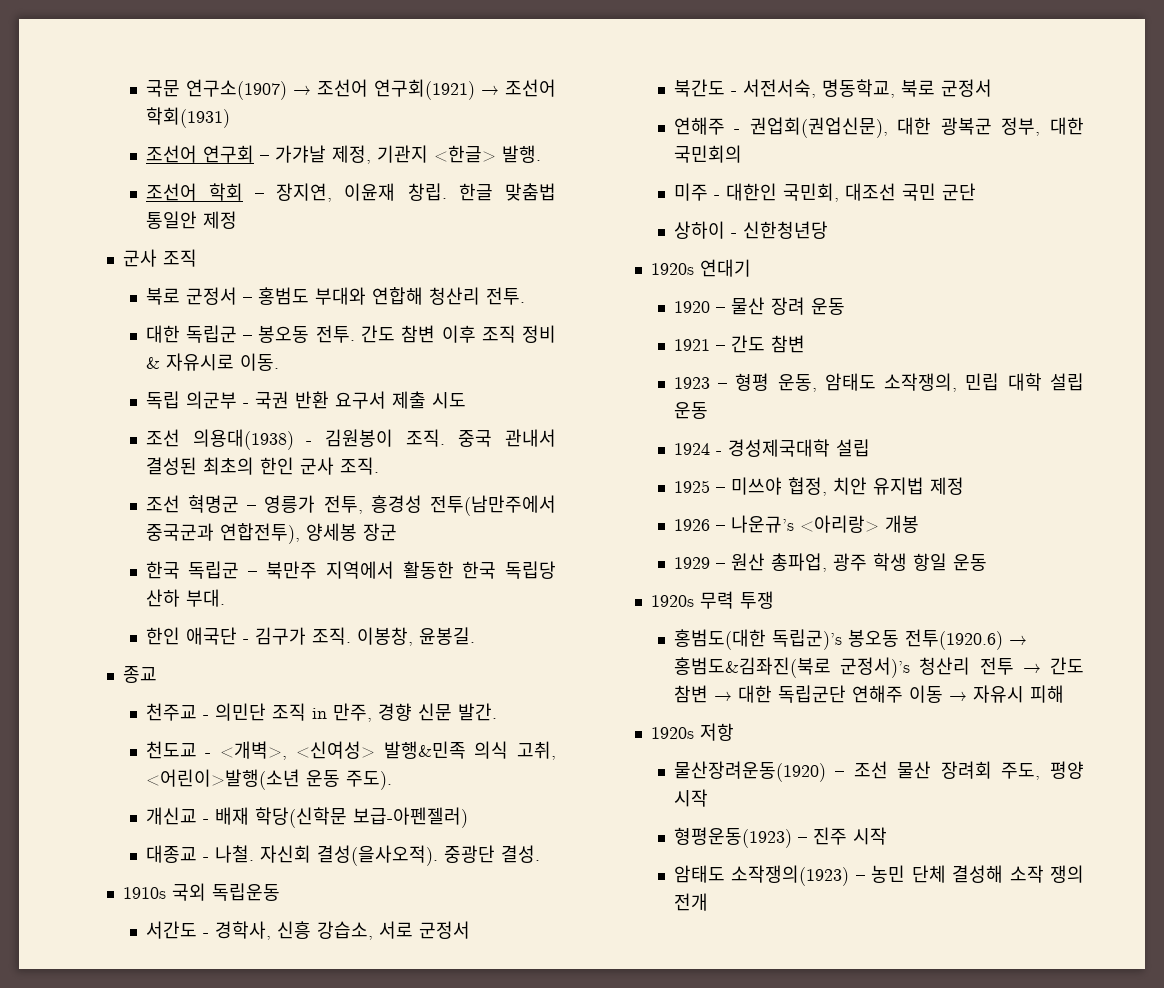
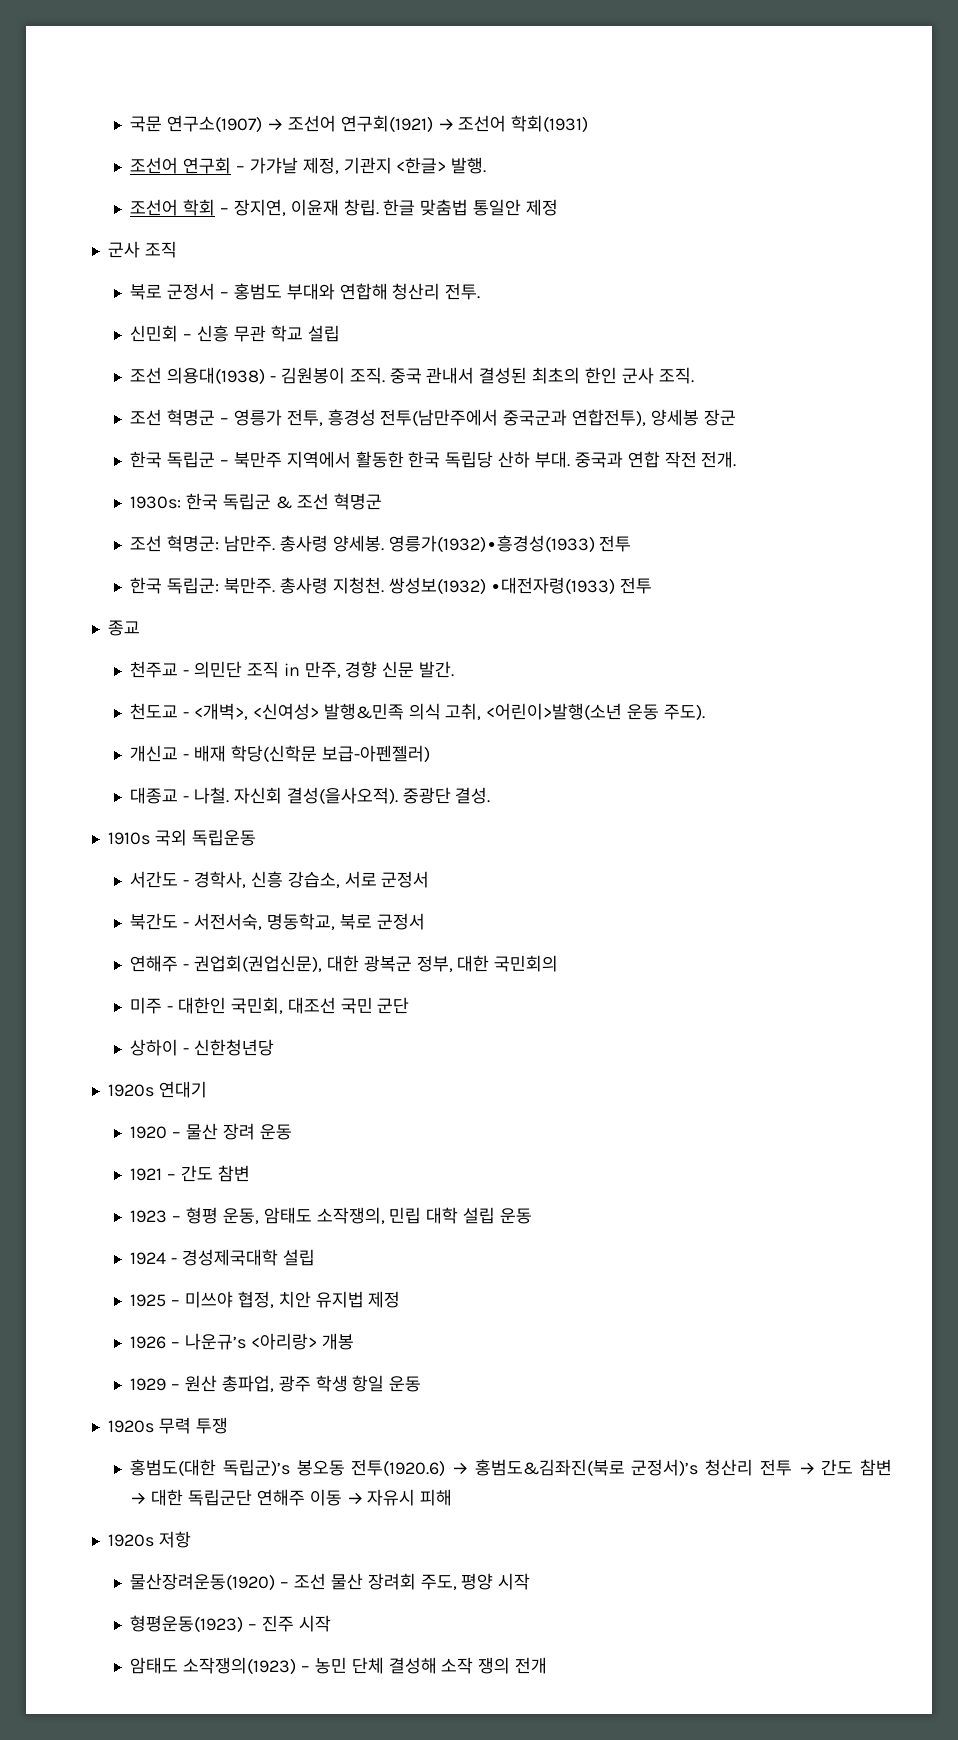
- 대한 독립군 – 봉오동 전투. 간도 참변 이후 조직 정비 & 자유시로 이동.
- 독립 의군부 - 국권 반환 요구서 제출 시도
+ 신민회 – 신흥 무관 학교 설립
- 한국 독립군 – 북만주 지역에서 활동한 한국 독립당 산하 부대.
- 한인 애국단 - 김구가 조직. 이봉창, 윤봉길.
+ 한국 독립군 – 북만주 지역에서 활동한 한국 독립당 산하 부대. 중국과 연합 작전 전개.
+ 1930s: 한국 독립군 & 조선 혁명군
+ 조선 혁명군: 남만주. 총사령 양세봉. 영릉가(1932)∙흥경성(1933) 전투
+ 한국 독립군: 북만주. 총사령 지청천. 쌍성보(1932) ∙대전자령(1933) 전투

